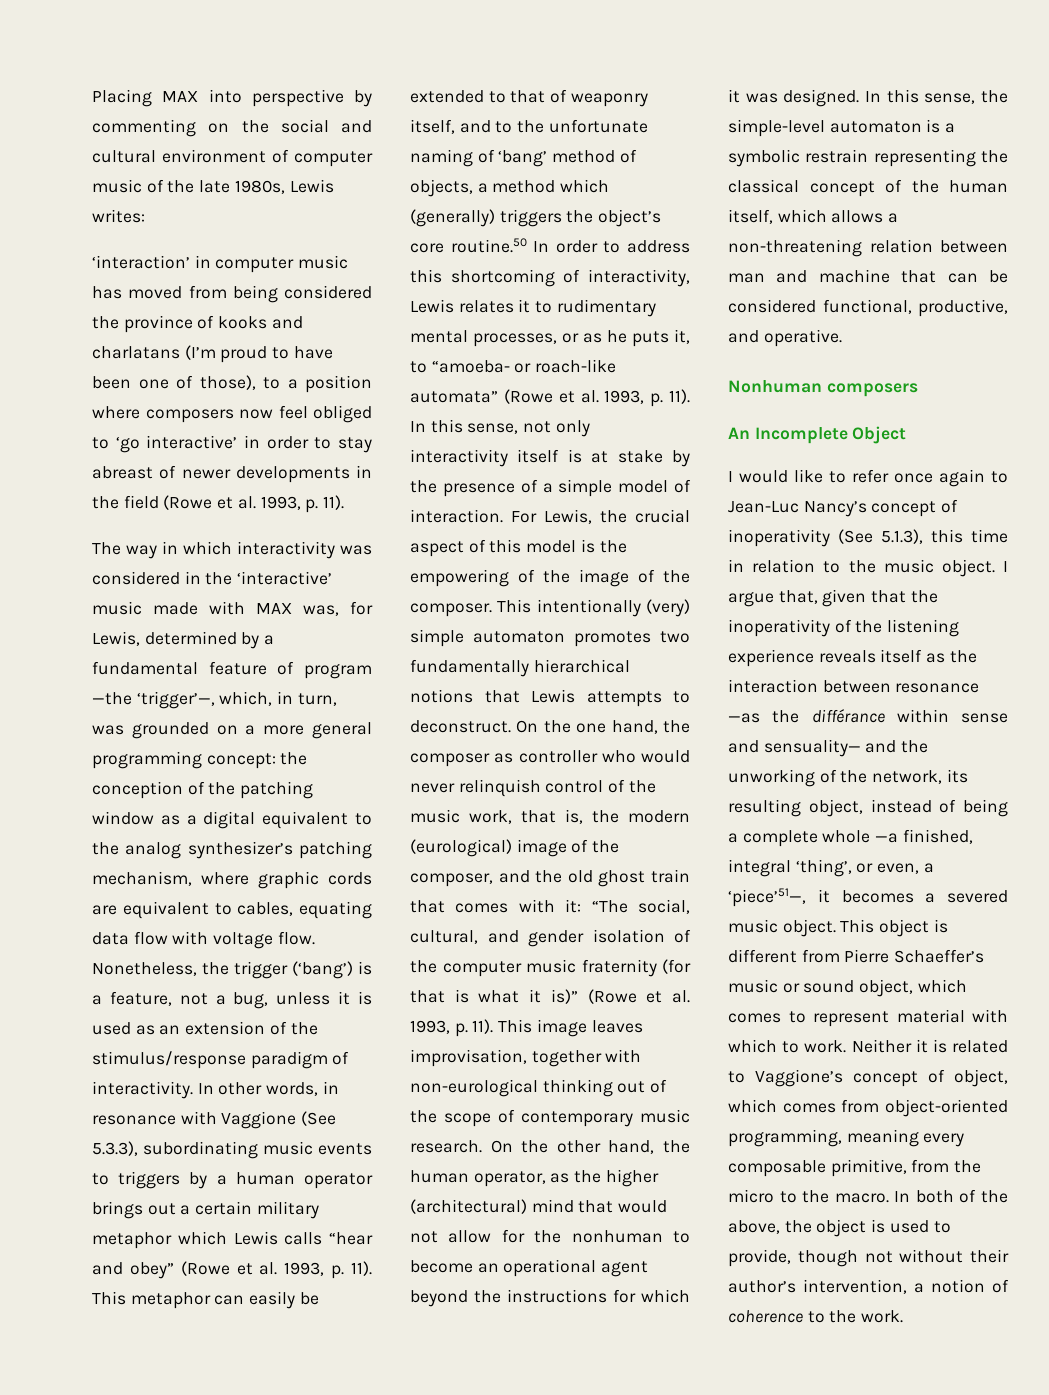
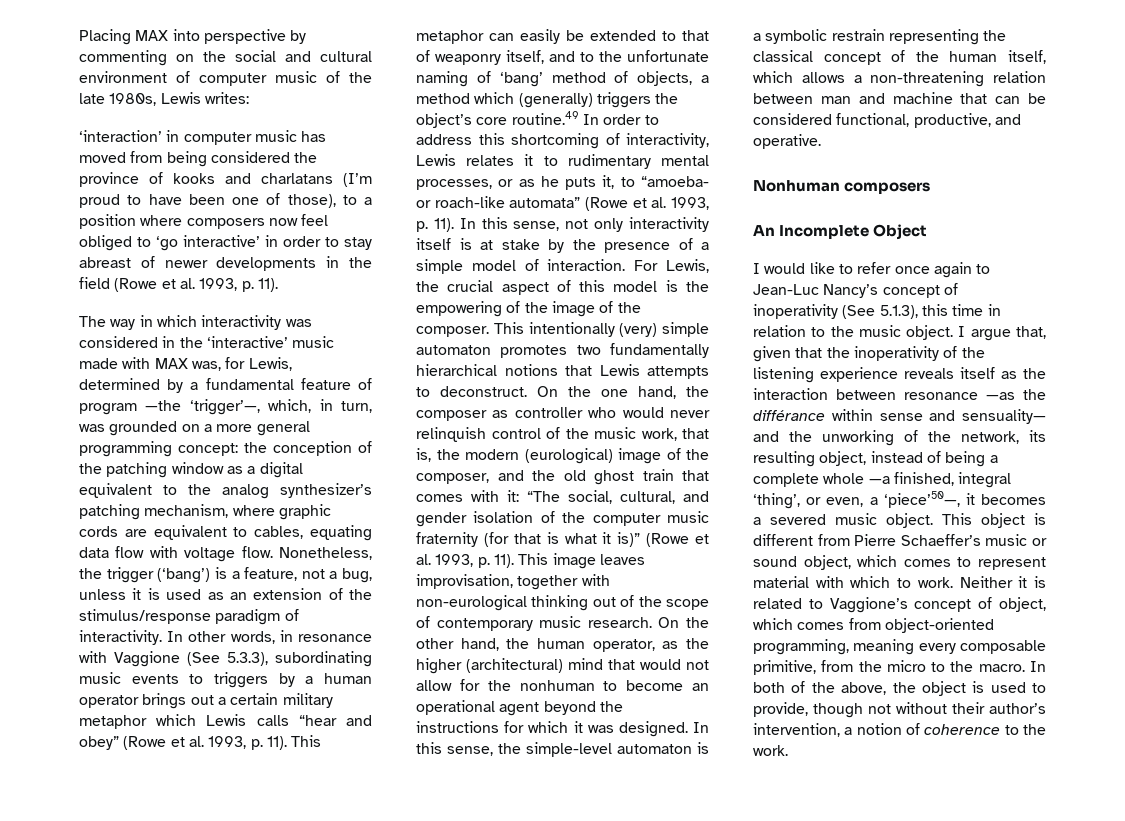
- This metaphor can easily be extended to that of weaponry itself, and to the unfortunate naming of ‘bang’ method of objects, a method which (generally) triggers the object’s core routine.50 In order to address this shortcoming of interactivity, Lewis relates it to rudimentary mental processes, or as he puts it, to “amoeba- or roach-like automata” (Rowe et al. 1993, p. 11).
+ This metaphor can easily be extended to that of weaponry itself, and to the unfortunate naming of ‘bang’ method of objects, a method which (generally) triggers the object’s core routine.49 In order to address this shortcoming of interactivity, Lewis relates it to rudimentary mental processes, or as he puts it, to “amoeba- or roach-like automata” (Rowe et al. 1993, p. 11).
- I argue that, given that the inoperativity of the listening experience reveals itself as the interaction between resonance —as the différance within sense and sensuality— and the unworking of the network, its resulting object, instead of being a complete whole —a finished, integral ‘thing’, or even, a ‘piece’51—, it becomes a severed music object.
+ I argue that, given that the inoperativity of the listening experience reveals itself as the interaction between resonance —as the différance within sense and sensuality— and the unworking of the network, its resulting object, instead of being a complete whole —a finished, integral ‘thing’, or even, a ‘piece’50—, it becomes a severed music object.

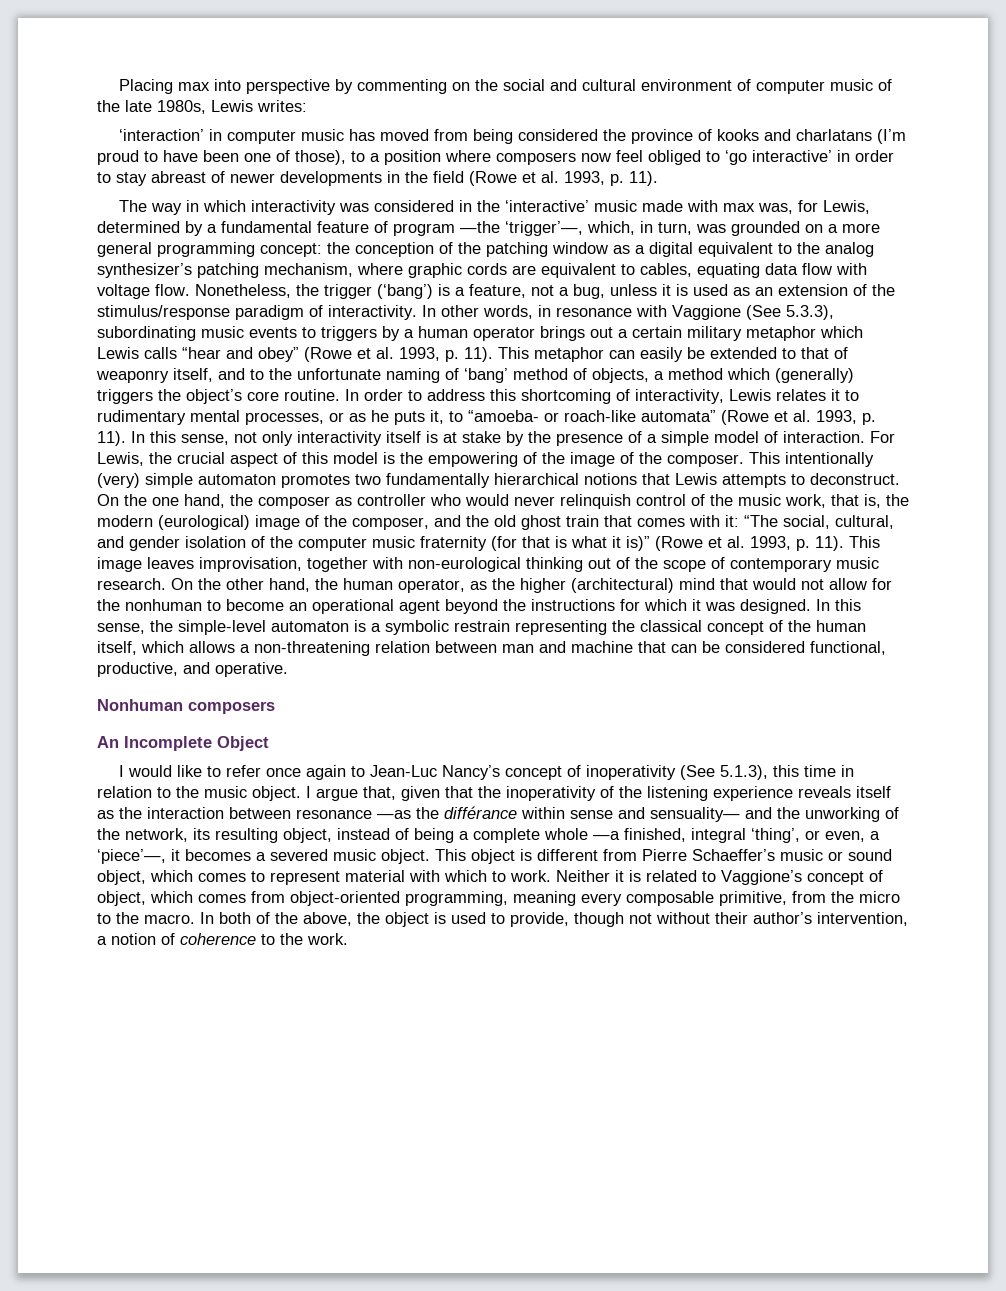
- Placing MAX into perspective by commenting on the social and cultural environment of computer music of the late 1980s, Lewis writes:
+ Placing max into perspective by commenting on the social and cultural environment of computer music of the late 1980s, Lewis writes:
- The way in which interactivity was considered in the ‘interactive’ music made with MAX was, for Lewis, determined by a fundamental feature of program —the ‘trigger’—, which, in turn, was grounded on a more general programming concept:
+ The way in which interactivity was considered in the ‘interactive’ music made with max was, for Lewis, determined by a fundamental feature of program —the ‘trigger’—, which, in turn, was grounded on a more general programming concept:
- This metaphor can easily be extended to that of weaponry itself, and to the unfortunate naming of ‘bang’ method of objects, a method which (generally) triggers the object’s core routine.49 In order to address this shortcoming of interactivity, Lewis relates it to rudimentary mental processes, or as he puts it, to “amoeba- or roach-like automata” (Rowe et al. 1993, p. 11).
+ This metaphor can easily be extended to that of weaponry itself, and to the unfortunate naming of ‘bang’ method of objects, a method which (generally) triggers the object’s core routine. In order to address this shortcoming of interactivity, Lewis relates it to rudimentary mental processes, or as he puts it, to “amoeba- or roach-like automata” (Rowe et al. 1993, p. 11).
- I argue that, given that the inoperativity of the listening experience reveals itself as the interaction between resonance —as the différance within sense and sensuality— and the unworking of the network, its resulting object, instead of being a complete whole —a finished, integral ‘thing’, or even, a ‘piece’50—, it becomes a severed music object.
+ I argue that, given that the inoperativity of the listening experience reveals itself as the interaction between resonance —as the différance within sense and sensuality— and the unworking of the network, its resulting object, instead of being a complete whole —a finished, integral ‘thing’, or even, a ‘piece’—, it becomes a severed music object.

